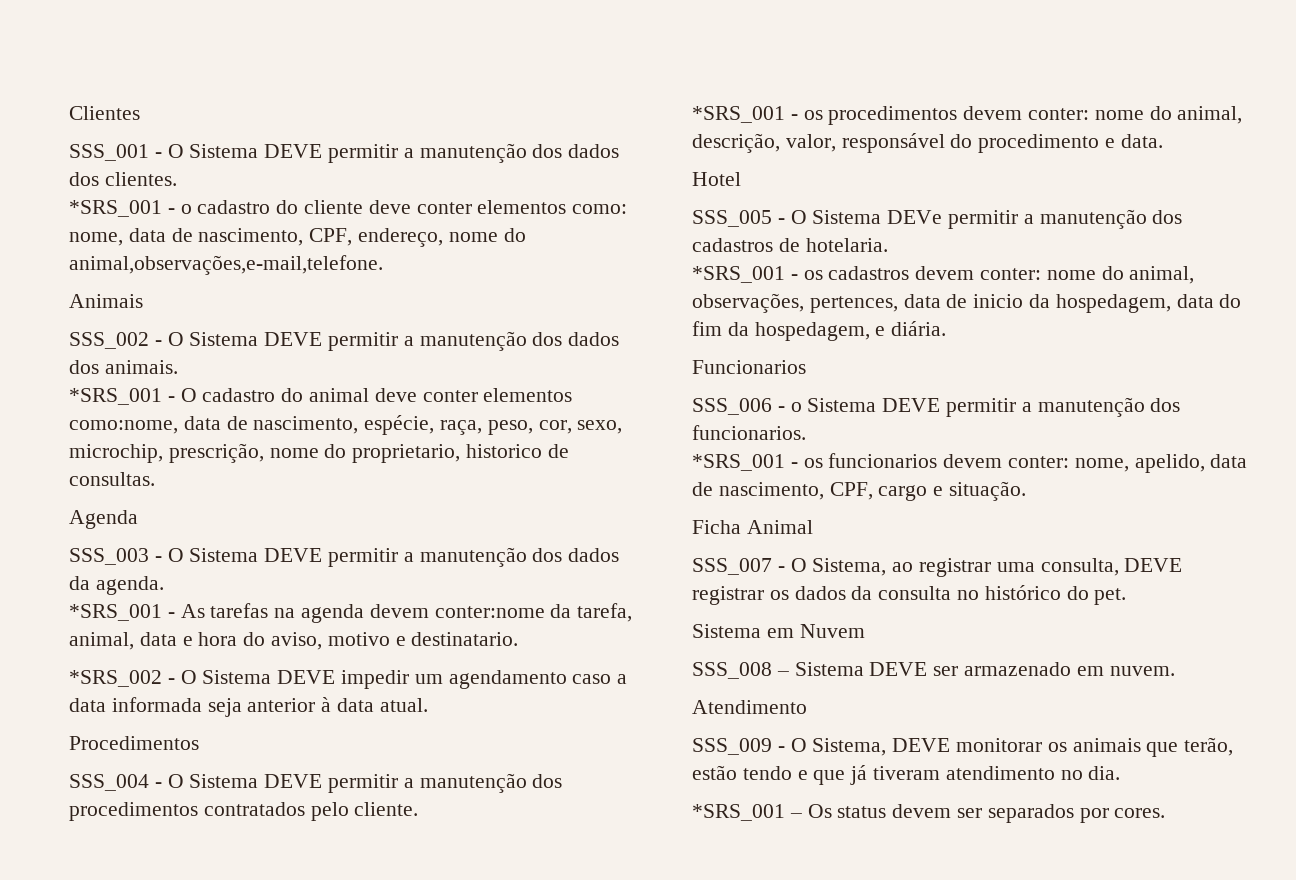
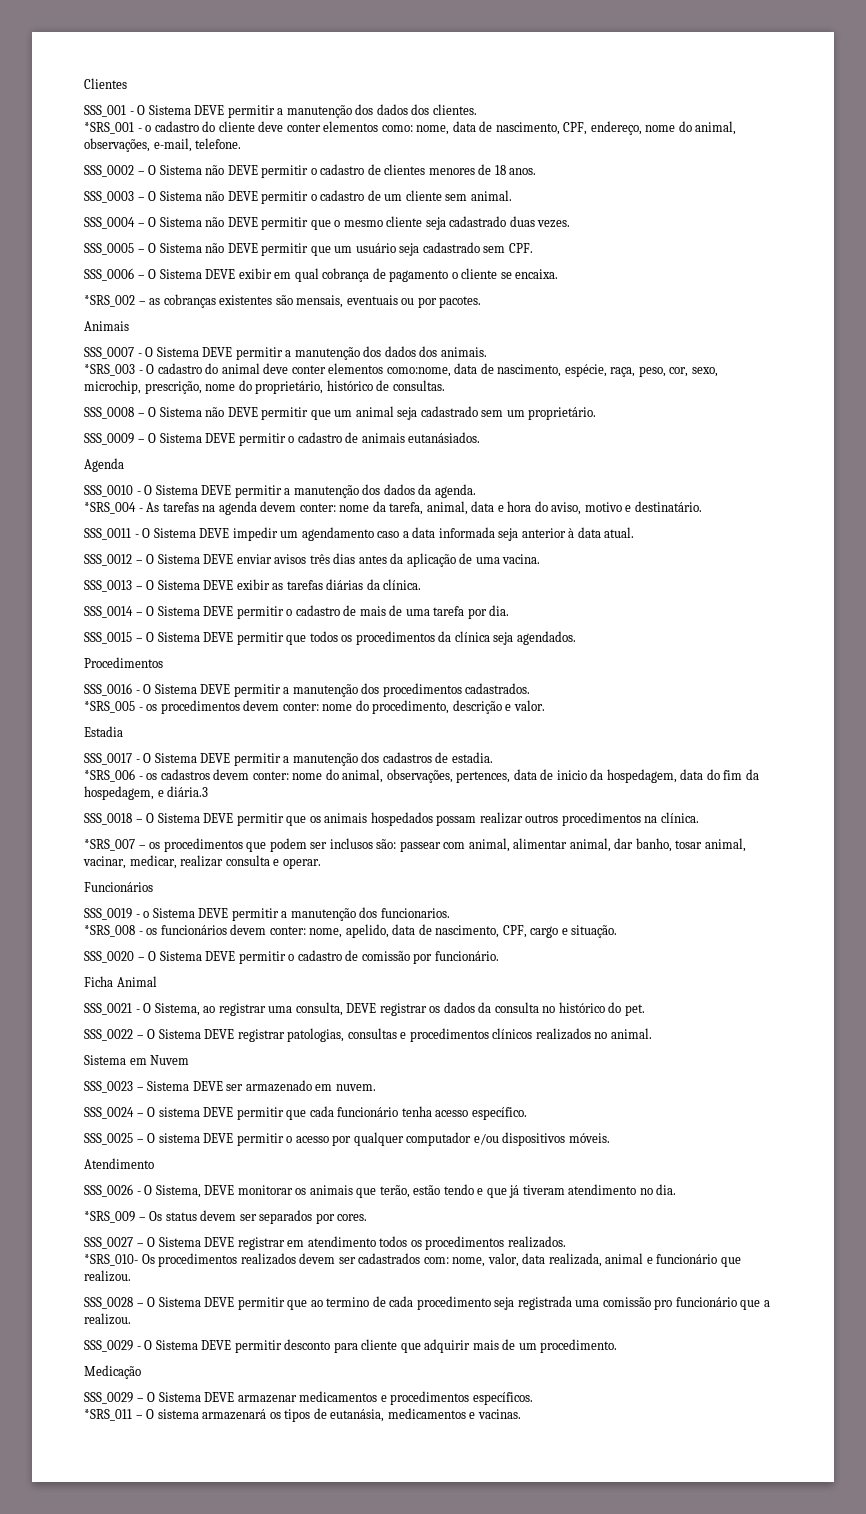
- *SRS_001 - o cadastro do cliente deve conter elementos como: nome, data de nascimento, CPF, endereço, nome do animal,observações,e-mail,telefone.
+ *SRS_001 - o cadastro do cliente deve conter elementos como: nome, data de nascimento, CPF, endereço, nome do animal, observações, e-mail, telefone.
+ SSS_0002 – O Sistema não DEVE permitir o cadastro de clientes menores de 18 anos.
+ SSS_0003 – O Sistema não DEVE permitir o cadastro de um cliente sem animal.
+ SSS_0004 – O Sistema não DEVE permitir que o mesmo cliente seja cadastrado duas vezes.
+ SSS_0005 – O Sistema não DEVE permitir que um usuário seja cadastrado sem CPF.
+ SSS_0006 – O Sistema DEVE exibir em qual cobrança de pagamento o cliente se encaixa.
+ *SRS_002 – as cobranças existentes são mensais, eventuais ou por pacotes.
- SSS_002 - O Sistema DEVE permitir a manutenção dos dados dos animais.
+ SSS_0007 - O Sistema DEVE permitir a manutenção dos dados dos animais.
- *SRS_001 - O cadastro do animal deve conter elementos como:nome, data de nascimento, espécie, raça, peso, cor, sexo, microchip, prescrição, nome do proprietario, historico de consultas.
+ *SRS_003 - O cadastro do animal deve conter elementos como:nome, data de nascimento, espécie, raça, peso, cor, sexo, microchip, prescrição, nome do proprietário, histórico de consultas.
+ SSS_0008 – O Sistema não DEVE permitir que um animal seja cadastrado sem um proprietário.
+ SSS_0009 – O Sistema DEVE permitir o cadastro de animais eutanásiados.
- SSS_003 - O Sistema DEVE permitir a manutenção dos dados da agenda.
+ SSS_0010 - O Sistema DEVE permitir a manutenção dos dados da agenda.
- *SRS_001 - As tarefas na agenda devem conter:nome da tarefa, animal, data e hora do aviso, motivo e destinatario.
- *SRS_002 - O Sistema DEVE impedir um agendamento caso a data informada seja anterior à data atual.
+ *SRS_004 - As tarefas na agenda devem conter: nome da tarefa, animal, data e hora do aviso, motivo e destinatário.
+ SSS_0011 - O Sistema DEVE impedir um agendamento caso a data informada seja anterior à data atual.
+ SSS_0012 – O Sistema DEVE enviar avisos três dias antes da aplicação de uma vacina.
+ SSS_0013 – O Sistema DEVE exibir as tarefas diárias da clínica.
+ SSS_0014 – O Sistema DEVE permitir o cadastro de mais de uma tarefa por dia.
+ SSS_0015 – O Sistema DEVE permitir que todos os procedimentos da clínica seja agendados.
- SSS_004 - O Sistema DEVE permitir a manutenção dos procedimentos contratados pelo cliente.
- *SRS_001 - os procedimentos devem conter: nome do animal, descrição, valor, responsável do procedimento e data.
- Hotel
- SSS_005 - O Sistema DEVe permitir a manutenção dos cadastros de hotelaria.
- *SRS_001 - os cadastros devem conter: nome do animal, observações, pertences, data de inicio da hospedagem, data do fim da hospedagem, e diária.
- Funcionarios
- SSS_006 - o Sistema DEVE permitir a manutenção dos funcionarios.
+ SSS_0016 - O Sistema DEVE permitir a manutenção dos procedimentos cadastrados.
+ *SRS_005 - os procedimentos devem conter: nome do procedimento, descrição e valor.
+ Estadia
+ SSS_0017 - O Sistema DEVE permitir a manutenção dos cadastros de estadia.
+ *SRS_006 - os cadastros devem conter: nome do animal, observações, pertences, data de inicio da hospedagem, data do fim da hospedagem, e diária.3
+ SSS_0018 – O Sistema DEVE permitir que os animais hospedados possam realizar outros procedimentos na clínica.
+ *SRS_007 – os procedimentos que podem ser inclusos são: passear com animal, alimentar animal, dar banho, tosar animal, vacinar, medicar, realizar consulta e operar.
+ Funcionários
+ SSS_0019 - o Sistema DEVE permitir a manutenção dos funcionarios.
- *SRS_001 - os funcionarios devem conter: nome, apelido, data de nascimento, CPF, cargo e situação.
+ *SRS_008 - os funcionários devem conter: nome, apelido, data de nascimento, CPF, cargo e situação.
+ SSS_0020 – O Sistema DEVE permitir o cadastro de comissão por funcionário.
- SSS_007 - O Sistema, ao registrar uma consulta, DEVE registrar os dados da consulta no histórico do pet.
+ SSS_0021 - O Sistema, ao registrar uma consulta, DEVE registrar os dados da consulta no histórico do pet.
+ SSS_0022 – O Sistema DEVE registrar patologias, consultas e procedimentos clínicos realizados no animal.
- SSS_008 – Sistema DEVE ser armazenado em nuvem.
+ SSS_0023 – Sistema DEVE ser armazenado em nuvem.
+ SSS_0024 – O sistema DEVE permitir que cada funcionário tenha acesso específico.
+ SSS_0025 – O sistema DEVE permitir o acesso por qualquer computador e/ou dispositivos móveis.
- SSS_009 - O Sistema, DEVE monitorar os animais que terão, estão tendo e que já tiveram atendimento no dia.
+ SSS_0026 - O Sistema, DEVE monitorar os animais que terão, estão tendo e que já tiveram atendimento no dia.
- *SRS_001 – Os status devem ser separados por cores.
+ *SRS_009 – Os status devem ser separados por cores.
+ SSS_0027 – O Sistema DEVE registrar em atendimento todos os procedimentos realizados.
+ *SRS_010- Os procedimentos realizados devem ser cadastrados com: nome, valor, data realizada, animal e funcionário que realizou.
+ SSS_0028 – O Sistema DEVE permitir que ao termino de cada procedimento seja registrada uma comissão pro funcionário que a realizou.
+ SSS_0029 - O Sistema DEVE permitir desconto para cliente que adquirir mais de um procedimento.
+ Medicação
+ SSS_0029 – O Sistema DEVE armazenar medicamentos e procedimentos específicos.
+ *SRS_011 – O sistema armazenará os tipos de eutanásia, medicamentos e vacinas.

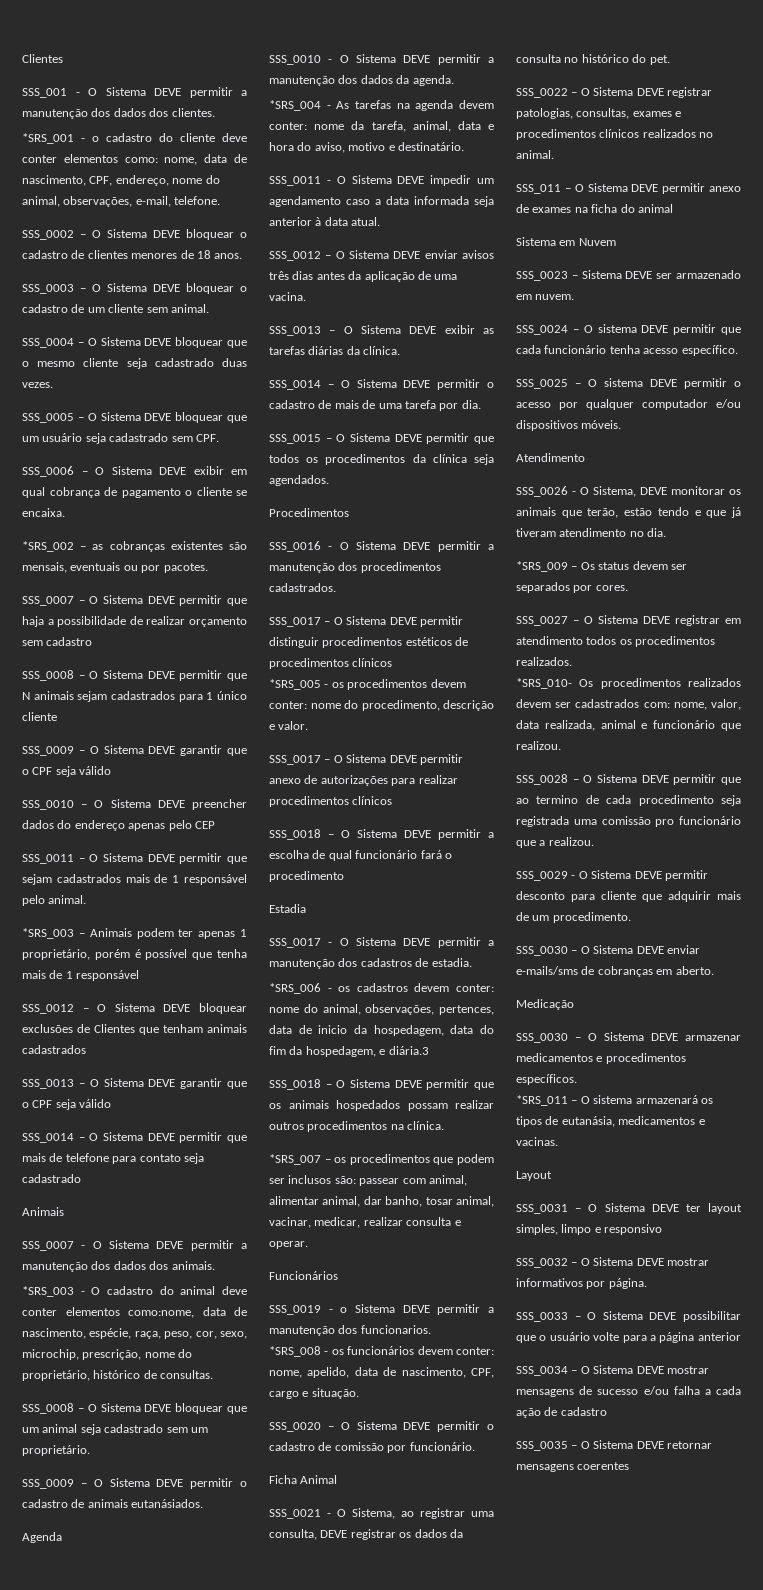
- SSS_0002 – O Sistema não DEVE permitir o cadastro de clientes menores de 18 anos.
+ SSS_0002 – O Sistema DEVE bloquear o cadastro de clientes menores de 18 anos.
- SSS_0003 – O Sistema não DEVE permitir o cadastro de um cliente sem animal.
+ SSS_0003 – O Sistema DEVE bloquear o cadastro de um cliente sem animal.
- SSS_0004 – O Sistema não DEVE permitir que o mesmo cliente seja cadastrado duas vezes.
+ SSS_0004 – O Sistema DEVE bloquear que o mesmo cliente seja cadastrado duas vezes.
- SSS_0005 – O Sistema não DEVE permitir que um usuário seja cadastrado sem CPF.
+ SSS_0005 – O Sistema DEVE bloquear que um usuário seja cadastrado sem CPF.
+ SSS_0007 – O Sistema DEVE permitir que haja a possibilidade de realizar orçamento sem cadastro
+ SSS_0008 – O Sistema DEVE permitir que N animais sejam cadastrados para 1 único cliente
+ SSS_0009 – O Sistema DEVE garantir que o CPF seja válido
+ SSS_0010 – O Sistema DEVE preencher dados do endereço apenas pelo CEP
+ SSS_0011 – O Sistema DEVE permitir que sejam cadastrados mais de 1 responsável pelo animal.
+ *SRS_003 – Animais podem ter apenas 1 proprietário, porém é possível que tenha mais de 1 responsável
+ SSS_0012 – O Sistema DEVE bloquear exclusões de Clientes que tenham animais cadastrados
+ SSS_0013 – O Sistema DEVE garantir que o CPF seja válido
+ SSS_0014 – O Sistema DEVE permitir que mais de telefone para contato seja cadastrado
- SSS_0008 – O Sistema não DEVE permitir que um animal seja cadastrado sem um proprietário.
+ SSS_0008 – O Sistema DEVE bloquear que um animal seja cadastrado sem um proprietário.
+ SSS_0017 – O Sistema DEVE permitir distinguir procedimentos estéticos de procedimentos clínicos
+ SSS_0017 – O Sistema DEVE permitir anexo de autorizações para realizar procedimentos clínicos
+ SSS_0018 – O Sistema DEVE permitir a escolha de qual funcionário fará o procedimento
- SSS_0022 – O Sistema DEVE registrar patologias, consultas e procedimentos clínicos realizados no animal.
+ SSS_0022 – O Sistema DEVE registrar patologias, consultas, exames e procedimentos clínicos realizados no animal.
+ SSS_011 – O Sistema DEVE permitir anexo de exames na ficha do animal
+ SSS_0030 – O Sistema DEVE enviar e-mails/sms de cobranças em aberto.
- SSS_0029 – O Sistema DEVE armazenar medicamentos e procedimentos específicos.
+ SSS_0030 – O Sistema DEVE armazenar medicamentos e procedimentos específicos.
+ Layout
+ SSS_0031 – O Sistema DEVE ter layout simples, limpo e responsivo
+ SSS_0032 – O Sistema DEVE mostrar informativos por página.
+ SSS_0033 – O Sistema DEVE possibilitar que o usuário volte para a página anterior
+ SSS_0034 – O Sistema DEVE mostrar mensagens de sucesso e/ou falha a cada ação de cadastro
+ SSS_0035 – O Sistema DEVE retornar mensagens coerentes

